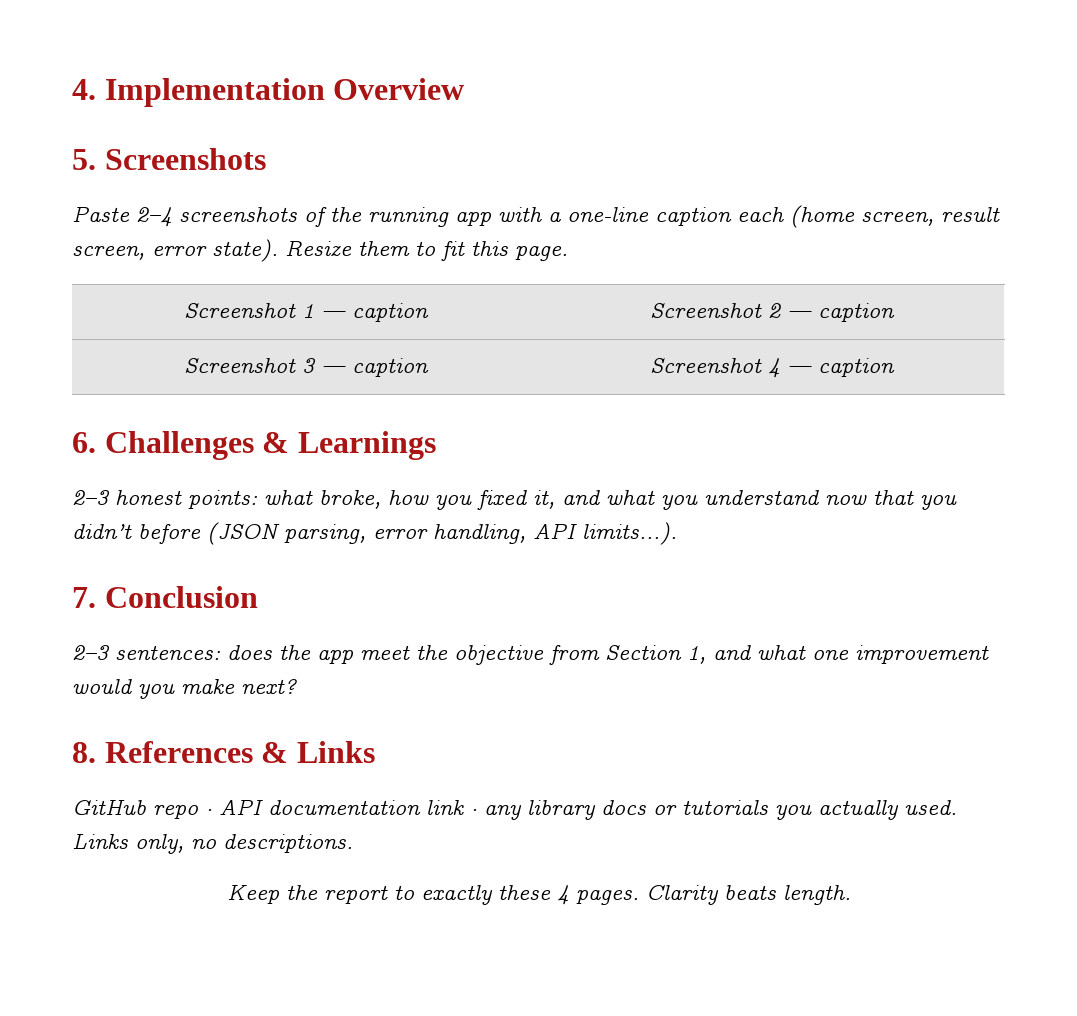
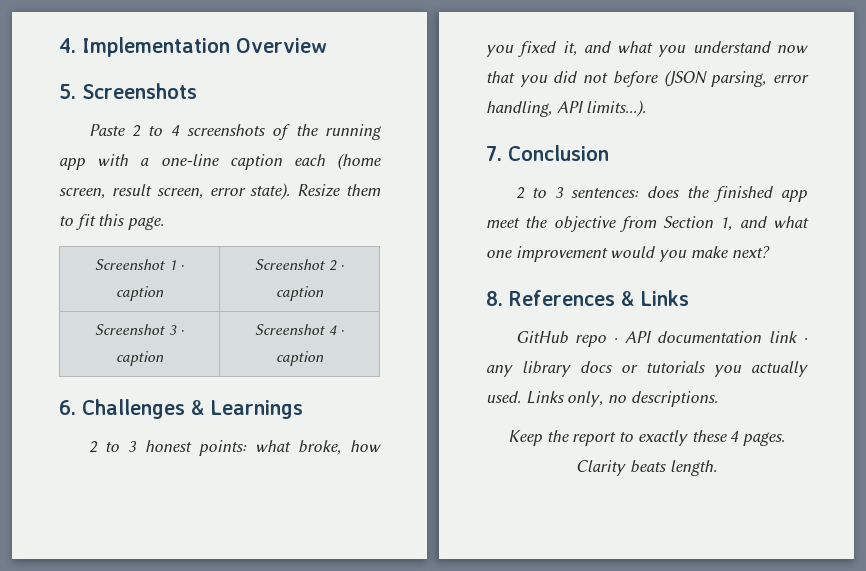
- Paste 2–4 screenshots of the running app with a one-line caption each (home screen, result screen, error state).
+ Paste 2 to 4 screenshots of the running app with a one-line caption each (home screen, result screen, error state).
- Screenshot 1 — caption | Screenshot 2 — caption
+ Screenshot 1 · caption | Screenshot 2 · caption
- Screenshot 3 — caption | Screenshot 4 — caption
+ Screenshot 3 · caption | Screenshot 4 · caption
- 2–3 honest points: what broke, how you fixed it, and what you understand now that you didn’t before (JSON parsing, error handling, API limits...).
+ 2 to 3 honest points: what broke, how you fixed it, and what you understand now that you did not before (JSON parsing, error handling, API limits...).
- 2–3 sentences: does the app meet the objective from Section 1, and what one improvement would you make next?
+ 2 to 3 sentences: does the finished app meet the objective from Section 1, and what one improvement would you make next?

